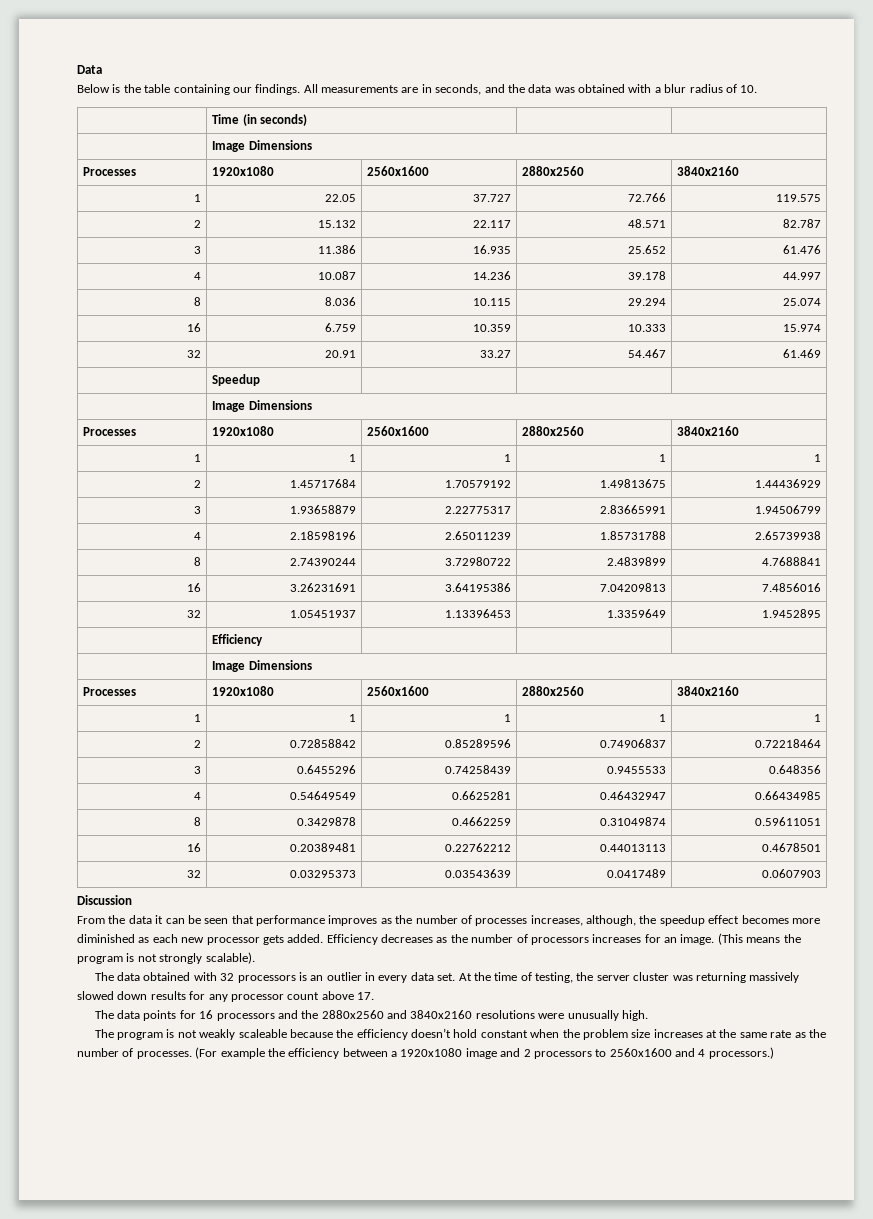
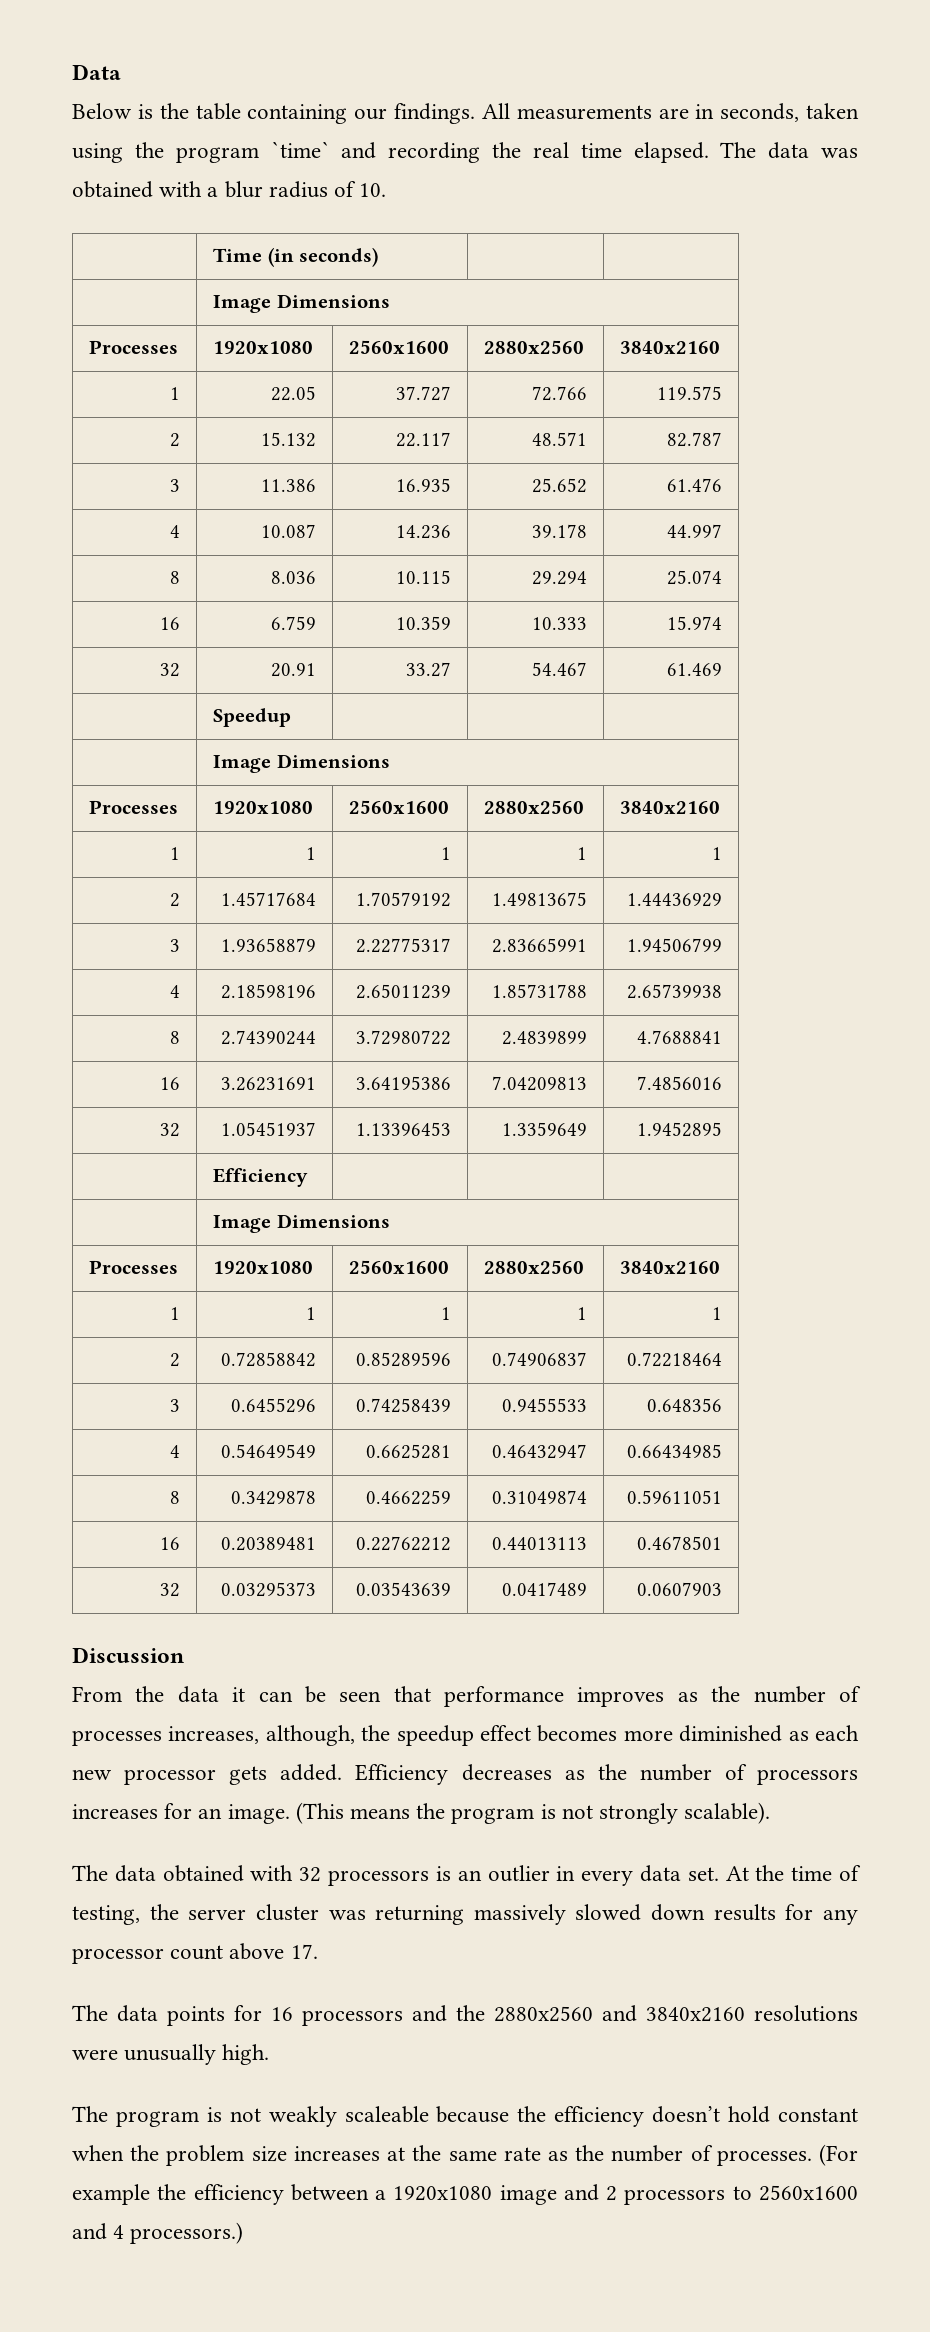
- All measurements are in seconds, and the data was obtained with a blur radius of 10.
+ All measurements are in seconds, taken using the program `time` and recording the real time elapsed. The data was obtained with a blur radius of 10.

